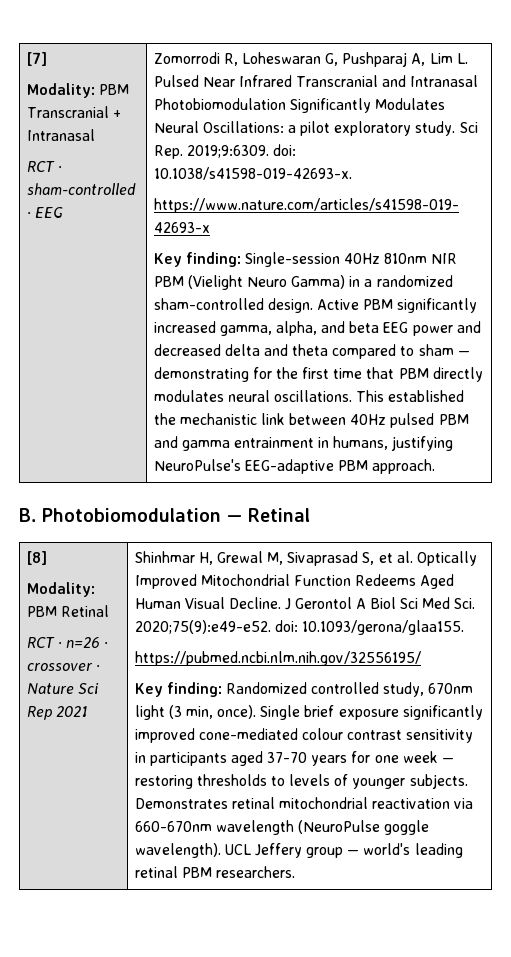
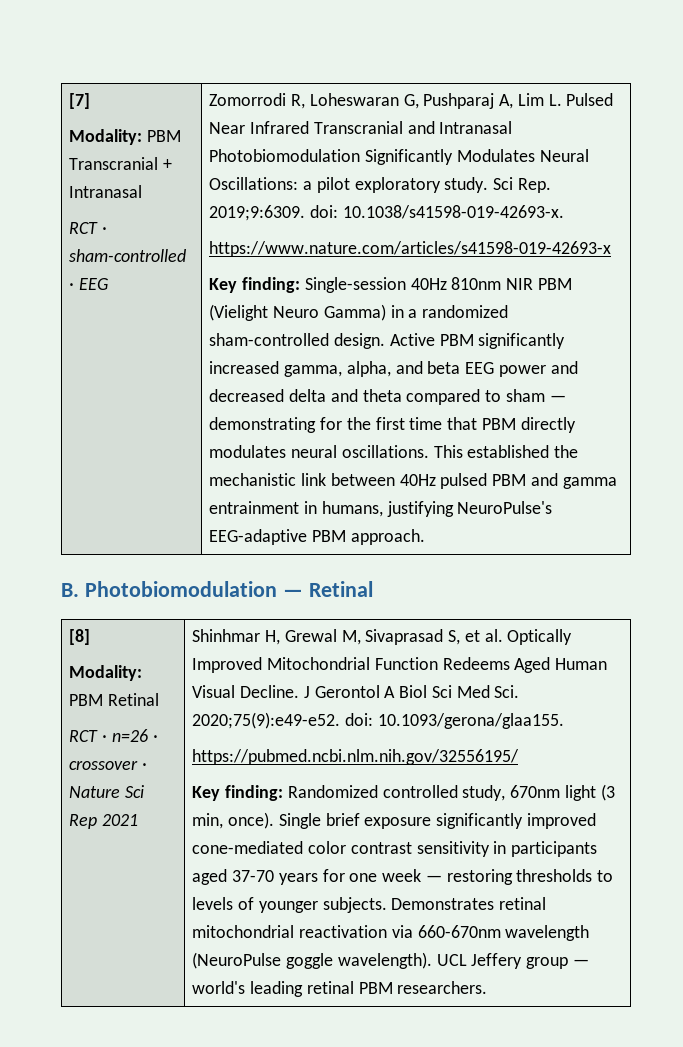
- Single brief exposure significantly improved cone-mediated colour contrast sensitivity in participants aged 37-70 years for one week — restoring thresholds to levels of younger subjects.
+ Single brief exposure significantly improved cone-mediated color contrast sensitivity in participants aged 37-70 years for one week — restoring thresholds to levels of younger subjects.

